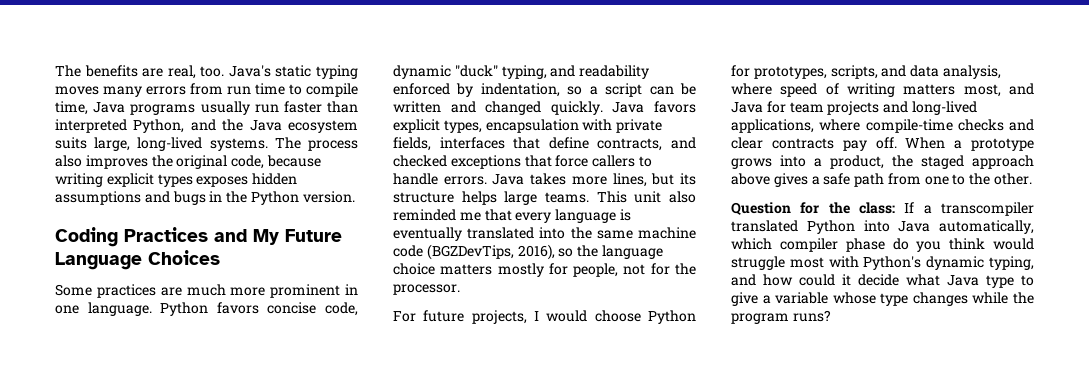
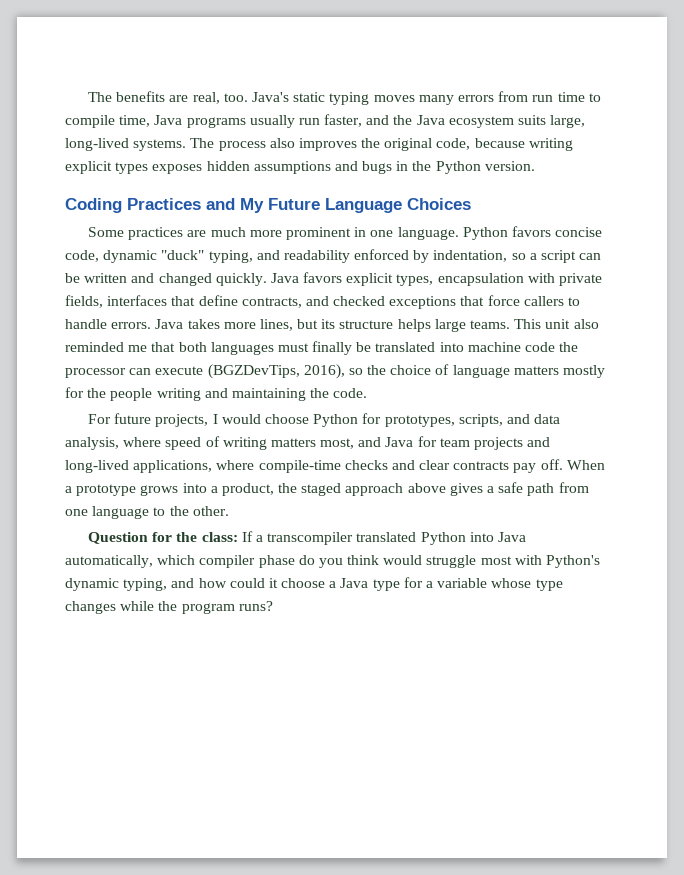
- Java's static typing moves many errors from run time to compile time, Java programs usually run faster than interpreted Python, and the Java ecosystem suits large, long-lived systems.
+ Java's static typing moves many errors from run time to compile time, Java programs usually run faster, and the Java ecosystem suits large, long-lived systems.
- This unit also reminded me that every language is eventually translated into the same machine code (BGZDevTips, 2016), so the language choice matters mostly for people, not for the processor.
+ This unit also reminded me that both languages must finally be translated into machine code the processor can execute (BGZDevTips, 2016), so the choice of language matters mostly for the people writing and maintaining the code.
- When a prototype grows into a product, the staged approach above gives a safe path from one to the other.
+ When a prototype grows into a product, the staged approach above gives a safe path from one language to the other.
- Question for the class: If a transcompiler translated Python into Java automatically, which compiler phase do you think would struggle most with Python's dynamic typing, and how could it decide what Java type to give a variable whose type changes while the program runs?
+ Question for the class: If a transcompiler translated Python into Java automatically, which compiler phase do you think would struggle most with Python's dynamic typing, and how could it choose a Java type for a variable whose type changes while the program runs?

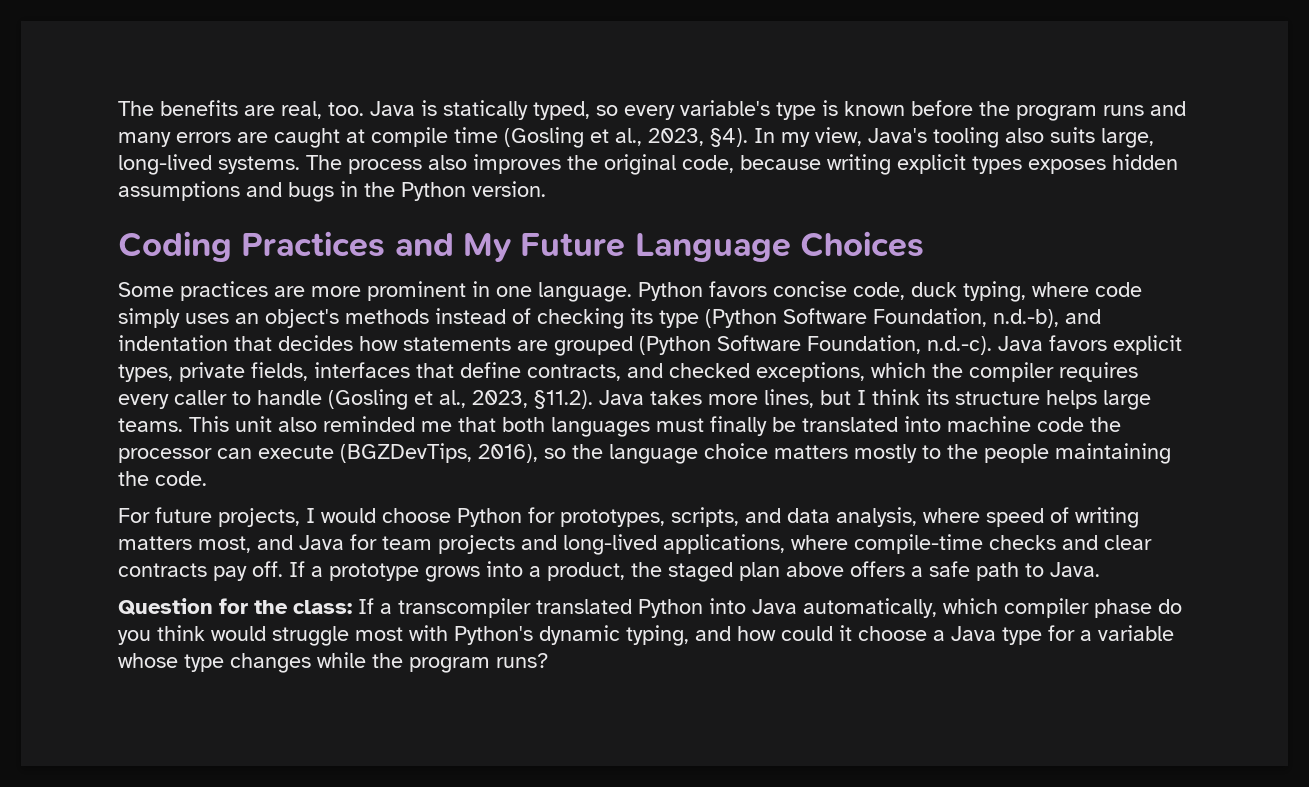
- Java's static typing moves many errors from run time to compile time, Java programs usually run faster, and the Java ecosystem suits large, long-lived systems.
+ Java is statically typed, so every variable's type is known before the program runs and many errors are caught at compile time (Gosling et al., 2023, §4). In my view, Java's tooling also suits large, long-lived systems.
- Some practices are much more prominent in one language.
+ Some practices are more prominent in one language.
- Python favors concise code, dynamic "duck" typing, and readability enforced by indentation, so a script can be written and changed quickly. Java favors explicit types, encapsulation with private fields, interfaces that define contracts, and checked exceptions that force callers to handle errors. Java takes more lines, but its structure helps large teams.
+ Python favors concise code, duck typing, where code simply uses an object's methods instead of checking its type (Python Software Foundation, n.d.-b), and indentation that decides how statements are grouped (Python Software Foundation, n.d.-c). Java favors explicit types, private fields, interfaces that define contracts, and checked exceptions, which the compiler requires every caller to handle (Gosling et al., 2023, §11.2). Java takes more lines, but I think its structure helps large teams.
- This unit also reminded me that both languages must finally be translated into machine code the processor can execute (BGZDevTips, 2016), so the choice of language matters mostly for the people writing and maintaining the code.
+ This unit also reminded me that both languages must finally be translated into machine code the processor can execute (BGZDevTips, 2016), so the language choice matters mostly to the people maintaining the code.
- When a prototype grows into a product, the staged approach above gives a safe path from one language to the other.
+ If a prototype grows into a product, the staged plan above offers a safe path to Java.

